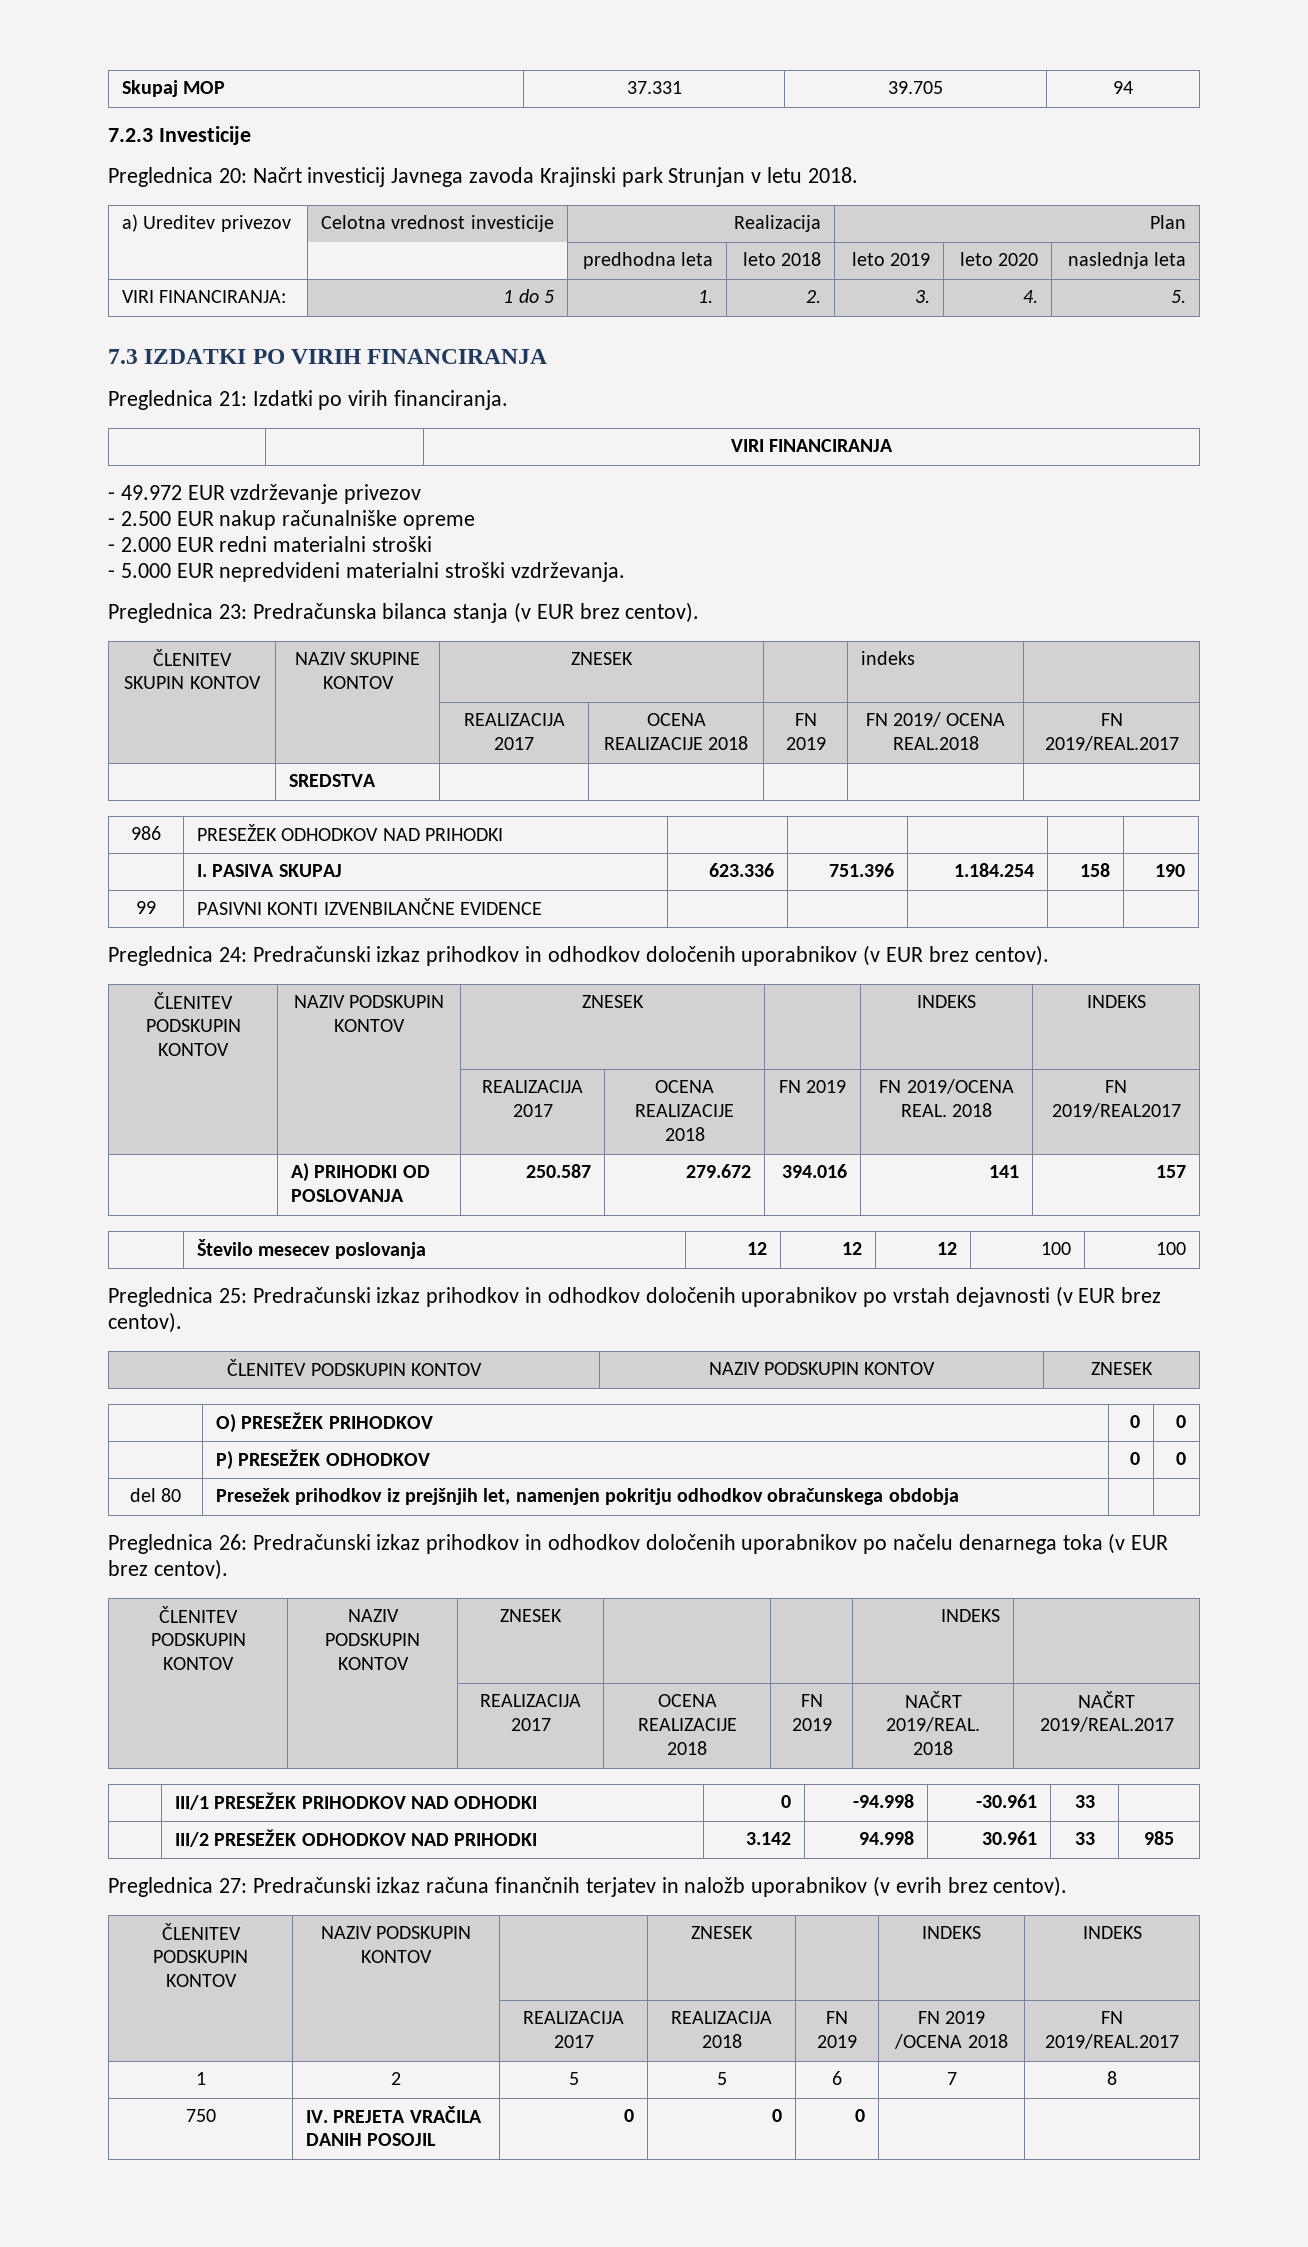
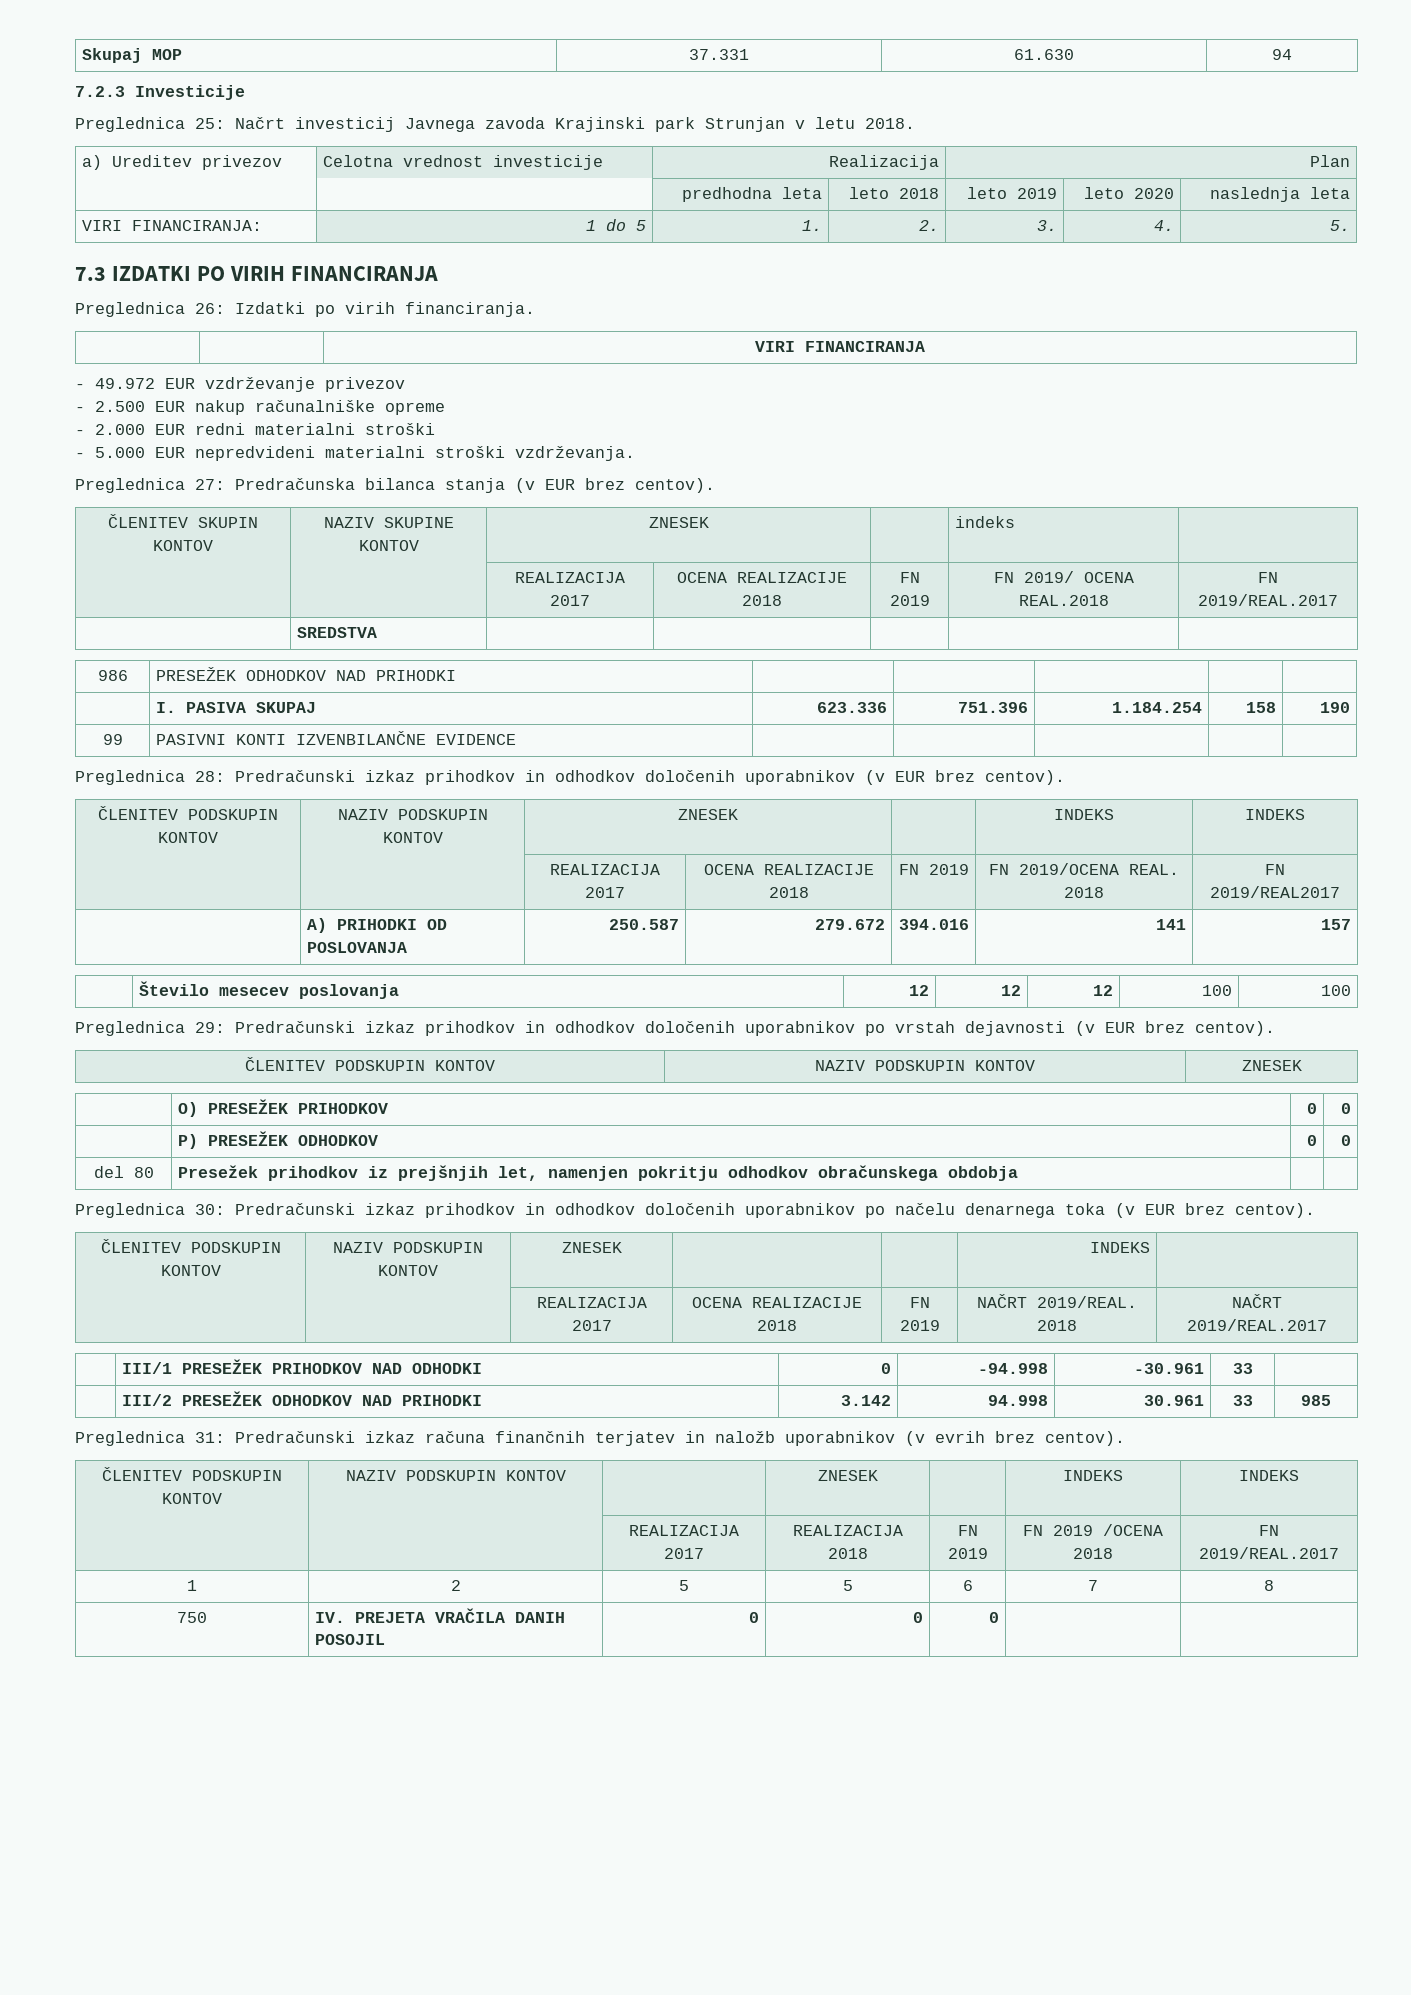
- Skupaj MOP | 37.331 | 39.705 | 94
+ Skupaj MOP | 37.331 | 61.630 | 94
- Preglednica 20: Načrt investicij Javnega zavoda Krajinski park Strunjan v letu 2018.
+ Preglednica 25: Načrt investicij Javnega zavoda Krajinski park Strunjan v letu 2018.
- Preglednica 21: Izdatki po virih financiranja.
+ Preglednica 26: Izdatki po virih financiranja.
- Preglednica 23: Predračunska bilanca stanja (v EUR brez centov).
+ Preglednica 27: Predračunska bilanca stanja (v EUR brez centov).
- Preglednica 24: Predračunski izkaz prihodkov in odhodkov določenih uporabnikov (v EUR brez centov).
+ Preglednica 28: Predračunski izkaz prihodkov in odhodkov določenih uporabnikov (v EUR brez centov).
- Preglednica 25: Predračunski izkaz prihodkov in odhodkov določenih uporabnikov po vrstah dejavnosti (v EUR brez centov).
+ Preglednica 29: Predračunski izkaz prihodkov in odhodkov določenih uporabnikov po vrstah dejavnosti (v EUR brez centov).
- Preglednica 26: Predračunski izkaz prihodkov in odhodkov določenih uporabnikov po načelu denarnega toka (v EUR brez centov).
+ Preglednica 30: Predračunski izkaz prihodkov in odhodkov določenih uporabnikov po načelu denarnega toka (v EUR brez centov).
- Preglednica 27: Predračunski izkaz računa finančnih terjatev in naložb uporabnikov (v evrih brez centov).
+ Preglednica 31: Predračunski izkaz računa finančnih terjatev in naložb uporabnikov (v evrih brez centov).

